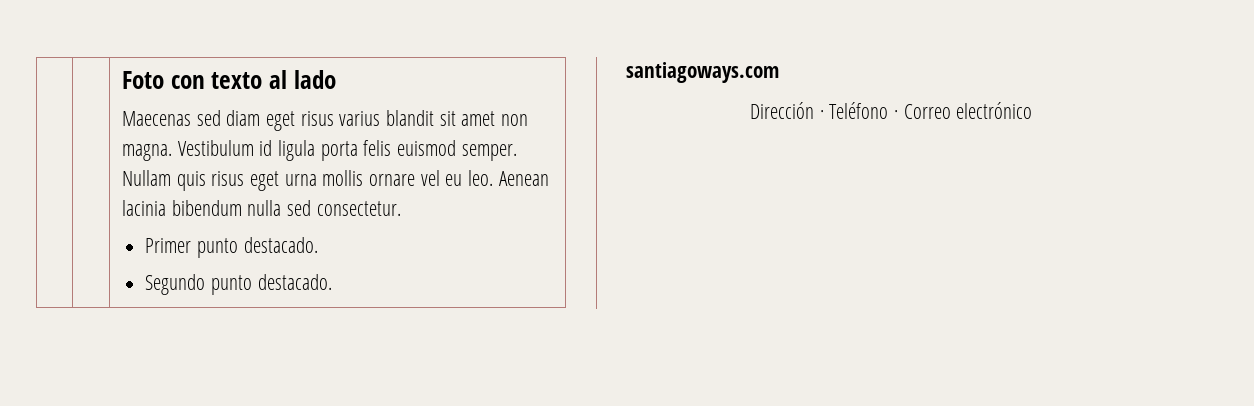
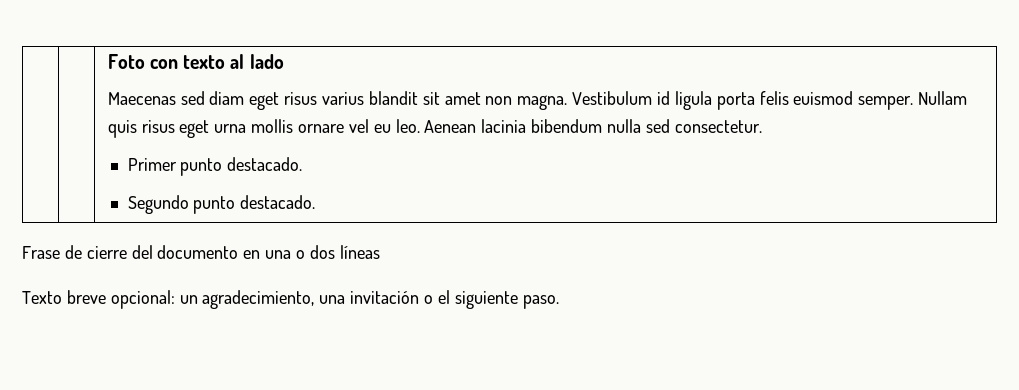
- santiagoways.com
- Dirección · Teléfono · Correo electrónico
+ Frase de cierre del documento en una o dos líneas
+ Texto breve opcional: un agradecimiento, una invitación o el siguiente paso.

